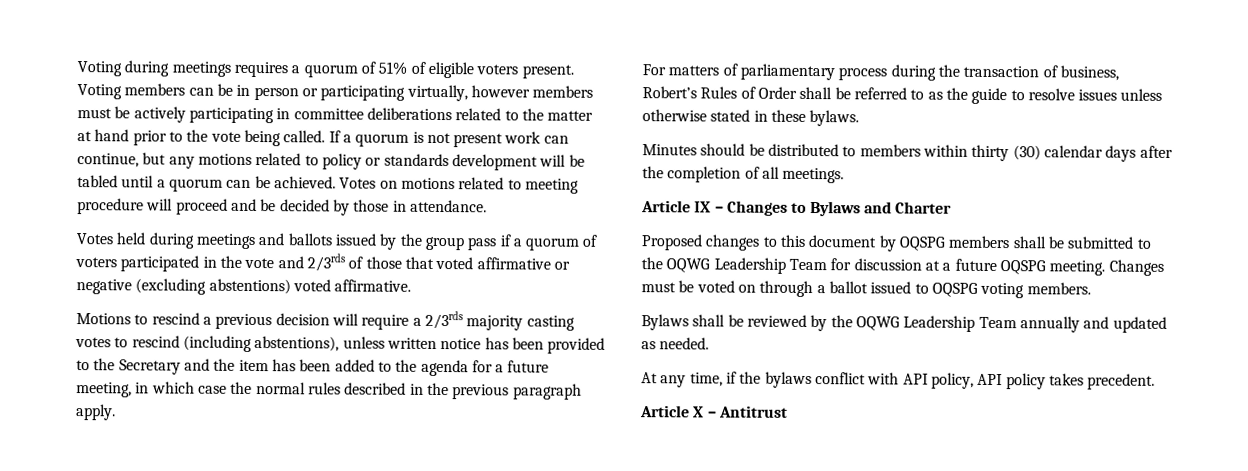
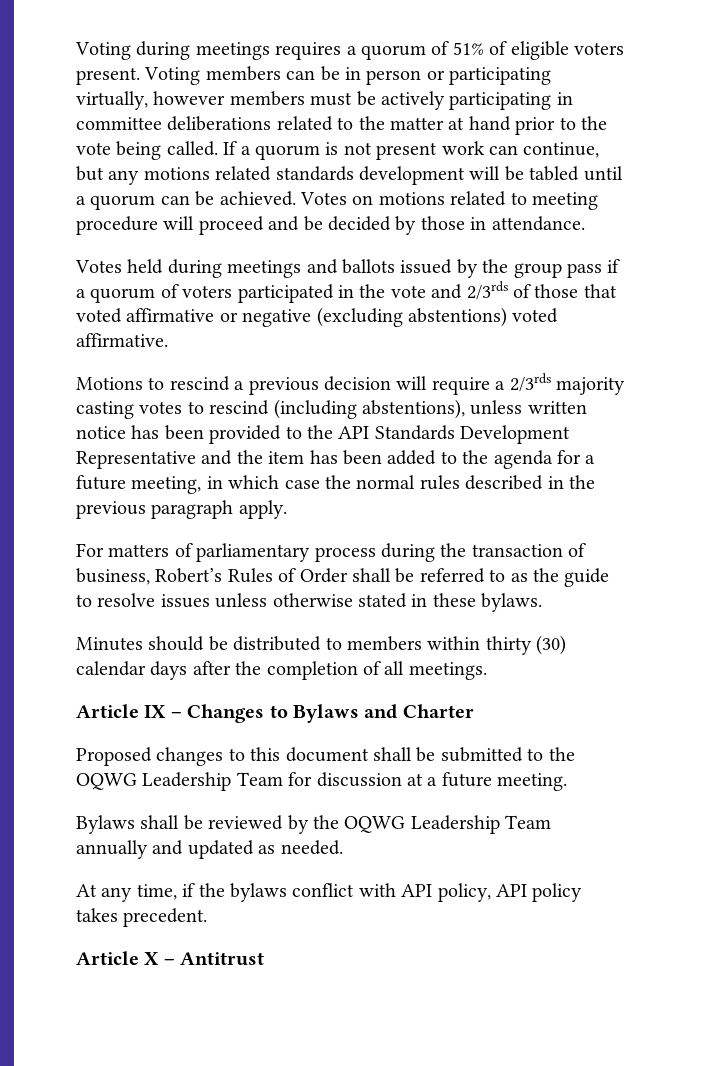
- If a quorum is not present work can continue, but any motions related to policy or standards development will be tabled until a quorum can be achieved.
+ If a quorum is not present work can continue, but any motions related standards development will be tabled until a quorum can be achieved.
- Motions to rescind a previous decision will require a 2/3rds majority casting votes to rescind (including abstentions), unless written notice has been provided to the Secretary and the item has been added to the agenda for a future meeting, in which case the normal rules described in the previous paragraph apply.
+ Motions to rescind a previous decision will require a 2/3rds majority casting votes to rescind (including abstentions), unless written notice has been provided to the API Standards Development Representative and the item has been added to the agenda for a future meeting, in which case the normal rules described in the previous paragraph apply.
- Proposed changes to this document by OQSPG members shall be submitted to the OQWG Leadership Team for discussion at a future OQSPG meeting. Changes must be voted on through a ballot issued to OQSPG voting members.
+ Proposed changes to this document shall be submitted to the OQWG Leadership Team for discussion at a future meeting.

